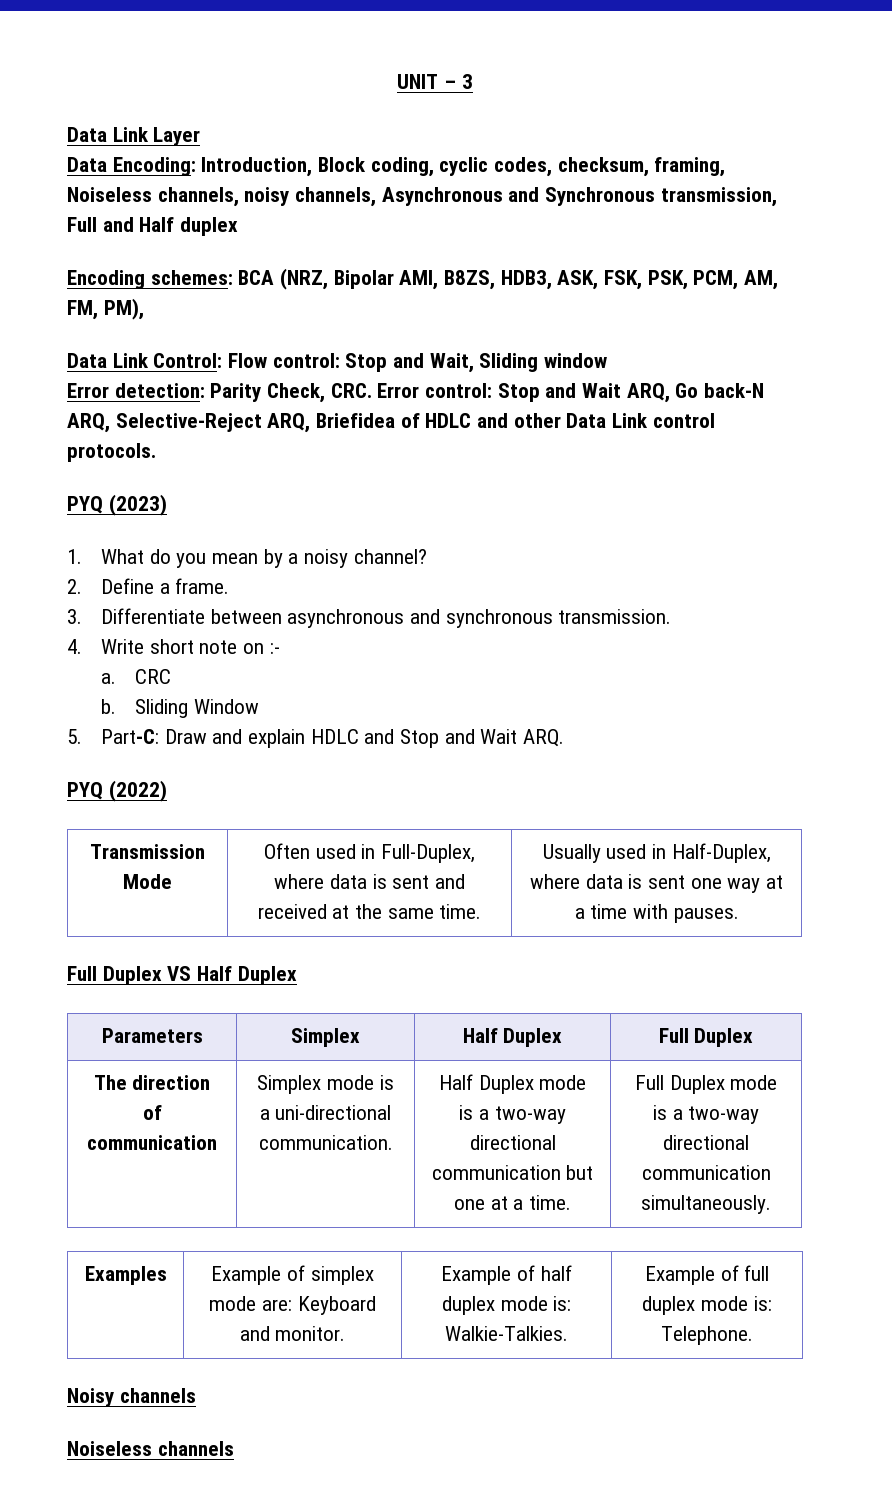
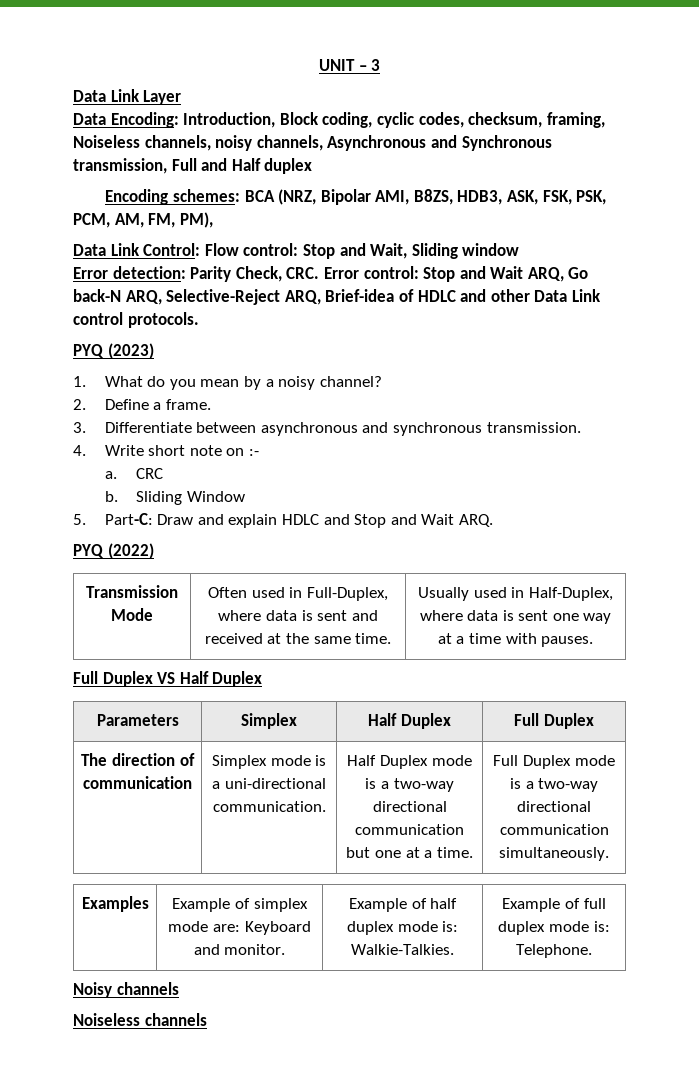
- Error detection: Parity Check, CRC. Error control: Stop and Wait ARQ, Go back-N ARQ, Selective-Reject ARQ, Briefidea of HDLC and other Data Link control protocols.
+ Error detection: Parity Check, CRC. Error control: Stop and Wait ARQ, Go back-N ARQ, Selective-Reject ARQ, Brief-idea of HDLC and other Data Link control protocols.

